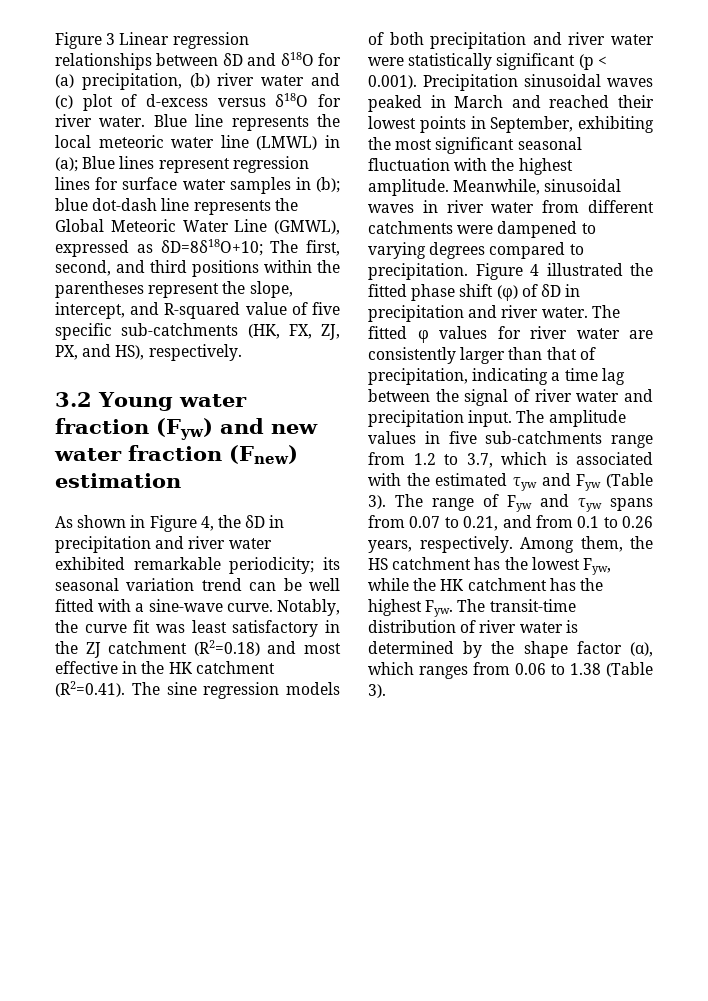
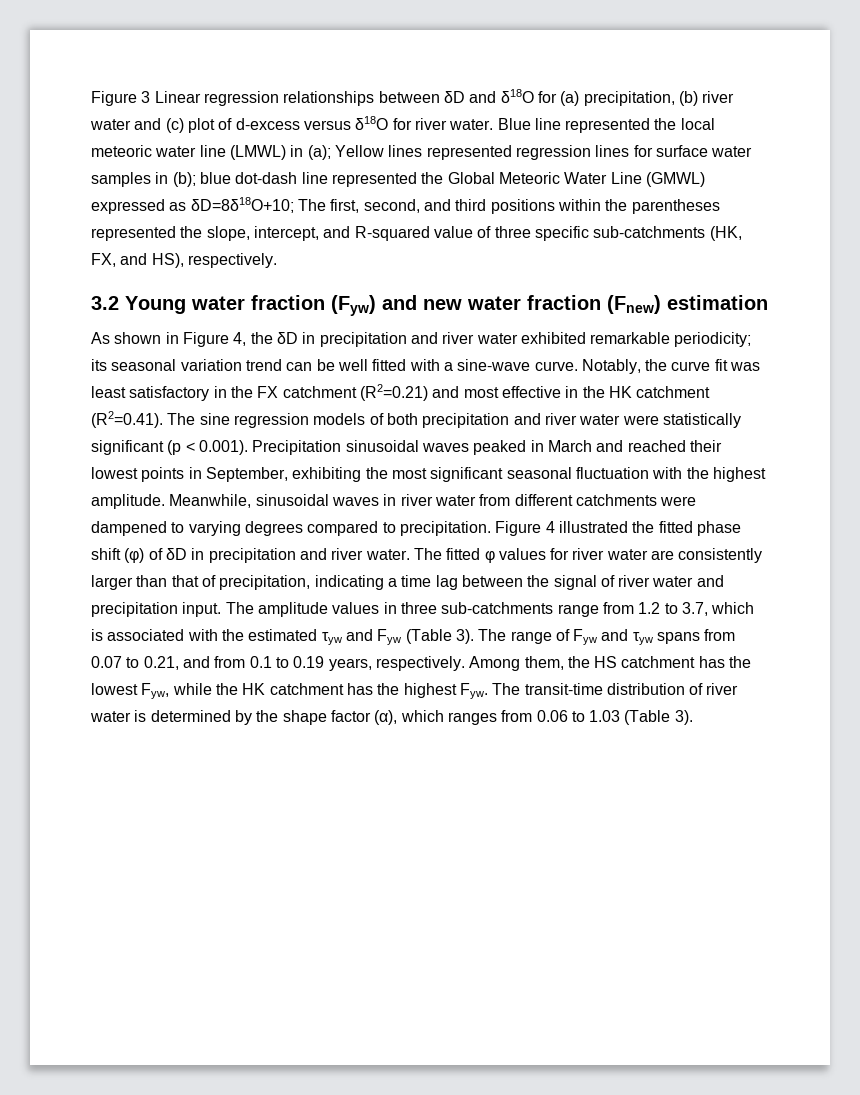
- Blue line represents the local meteoric water line (LMWL) in (a); Blue lines represent regression lines for surface water samples in (b); blue dot-dash line represents the Global Meteoric Water Line (GMWL), expressed as δD=8δ18O+10; The first, second, and third positions within the parentheses represent the slope, intercept, and R-squared value of five specific sub-catchments (HK, FX, ZJ, PX, and HS), respectively.
+ Blue line represented the local meteoric water line (LMWL) in (a); Yellow lines represented regression lines for surface water samples in (b); blue dot-dash line represented the Global Meteoric Water Line (GMWL) expressed as δD=8δ18O+10; The first, second, and third positions within the parentheses represented the slope, intercept, and R-squared value of three specific sub-catchments (HK, FX, and HS), respectively.
- Notably, the curve fit was least satisfactory in the ZJ catchment (R2=0.18) and most effective in the HK catchment (R2=0.41). The sine regression models of both precipitation and river water were statistically significant (p < 0.001). Precipitation sinusoidal waves peaked in March and reached their lowest points in September, exhibiting the most significant seasonal fluctuation with the highest amplitude.
+ Notably, the curve fit was least satisfactory in the FX catchment (R2=0.21) and most effective in the HK catchment (R2=0.41). The sine regression models of both precipitation and river water were statistically significant (p < 0.001). Precipitation sinusoidal waves peaked in March and reached their lowest points in September, exhibiting the most significant seasonal fluctuation with the highest amplitude.
- The amplitude values in five sub-catchments range from 1.2 to 3.7, which is associated with the estimated τyw and Fyw (Table 3).
+ The amplitude values in three sub-catchments range from 1.2 to 3.7, which is associated with the estimated τyw and Fyw (Table 3).
- The range of Fyw and τyw spans from 0.07 to 0.21, and from 0.1 to 0.26 years, respectively.
+ The range of Fyw and τyw spans from 0.07 to 0.21, and from 0.1 to 0.19 years, respectively.
- Among them, the HS catchment has the lowest Fyw, while the HK catchment has the highest Fyw. The transit-time distribution of river water is determined by the shape factor (α), which ranges from 0.06 to 1.38 (Table 3).
+ Among them, the HS catchment has the lowest Fyw, while the HK catchment has the highest Fyw. The transit-time distribution of river water is determined by the shape factor (α), which ranges from 0.06 to 1.03 (Table 3).

